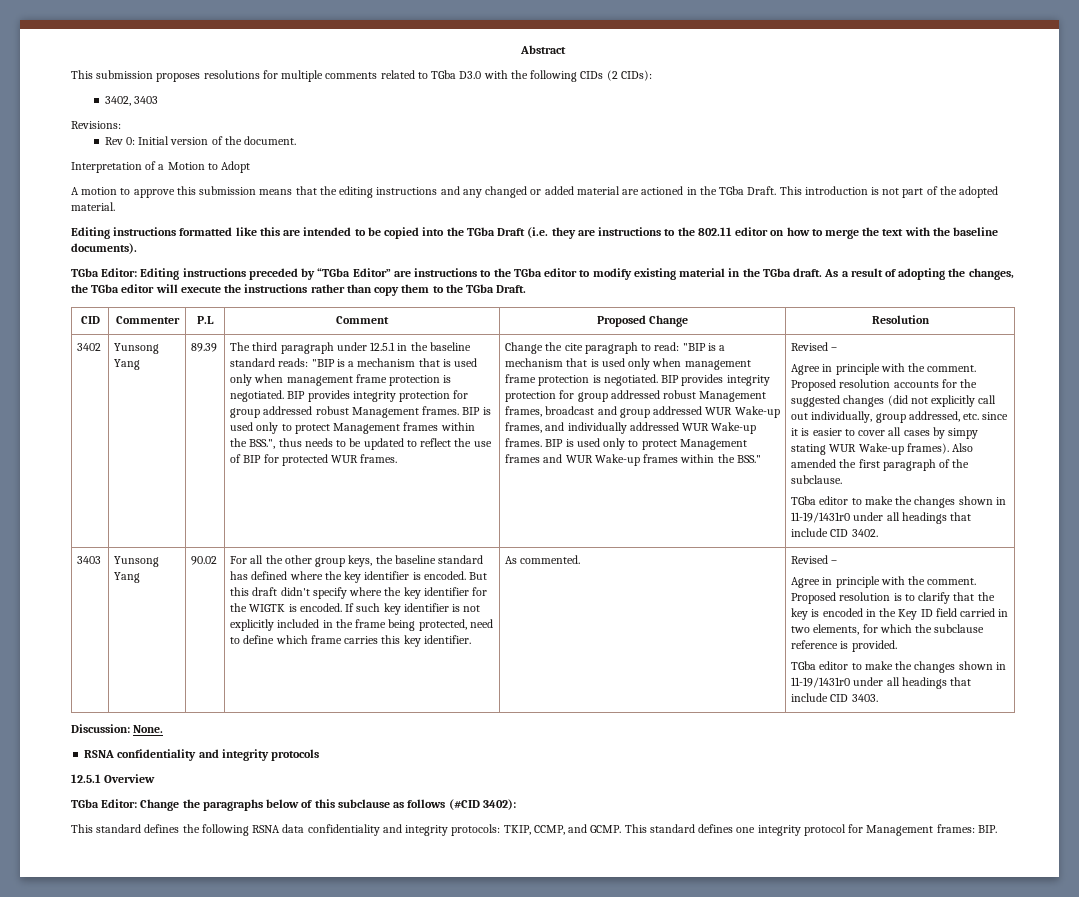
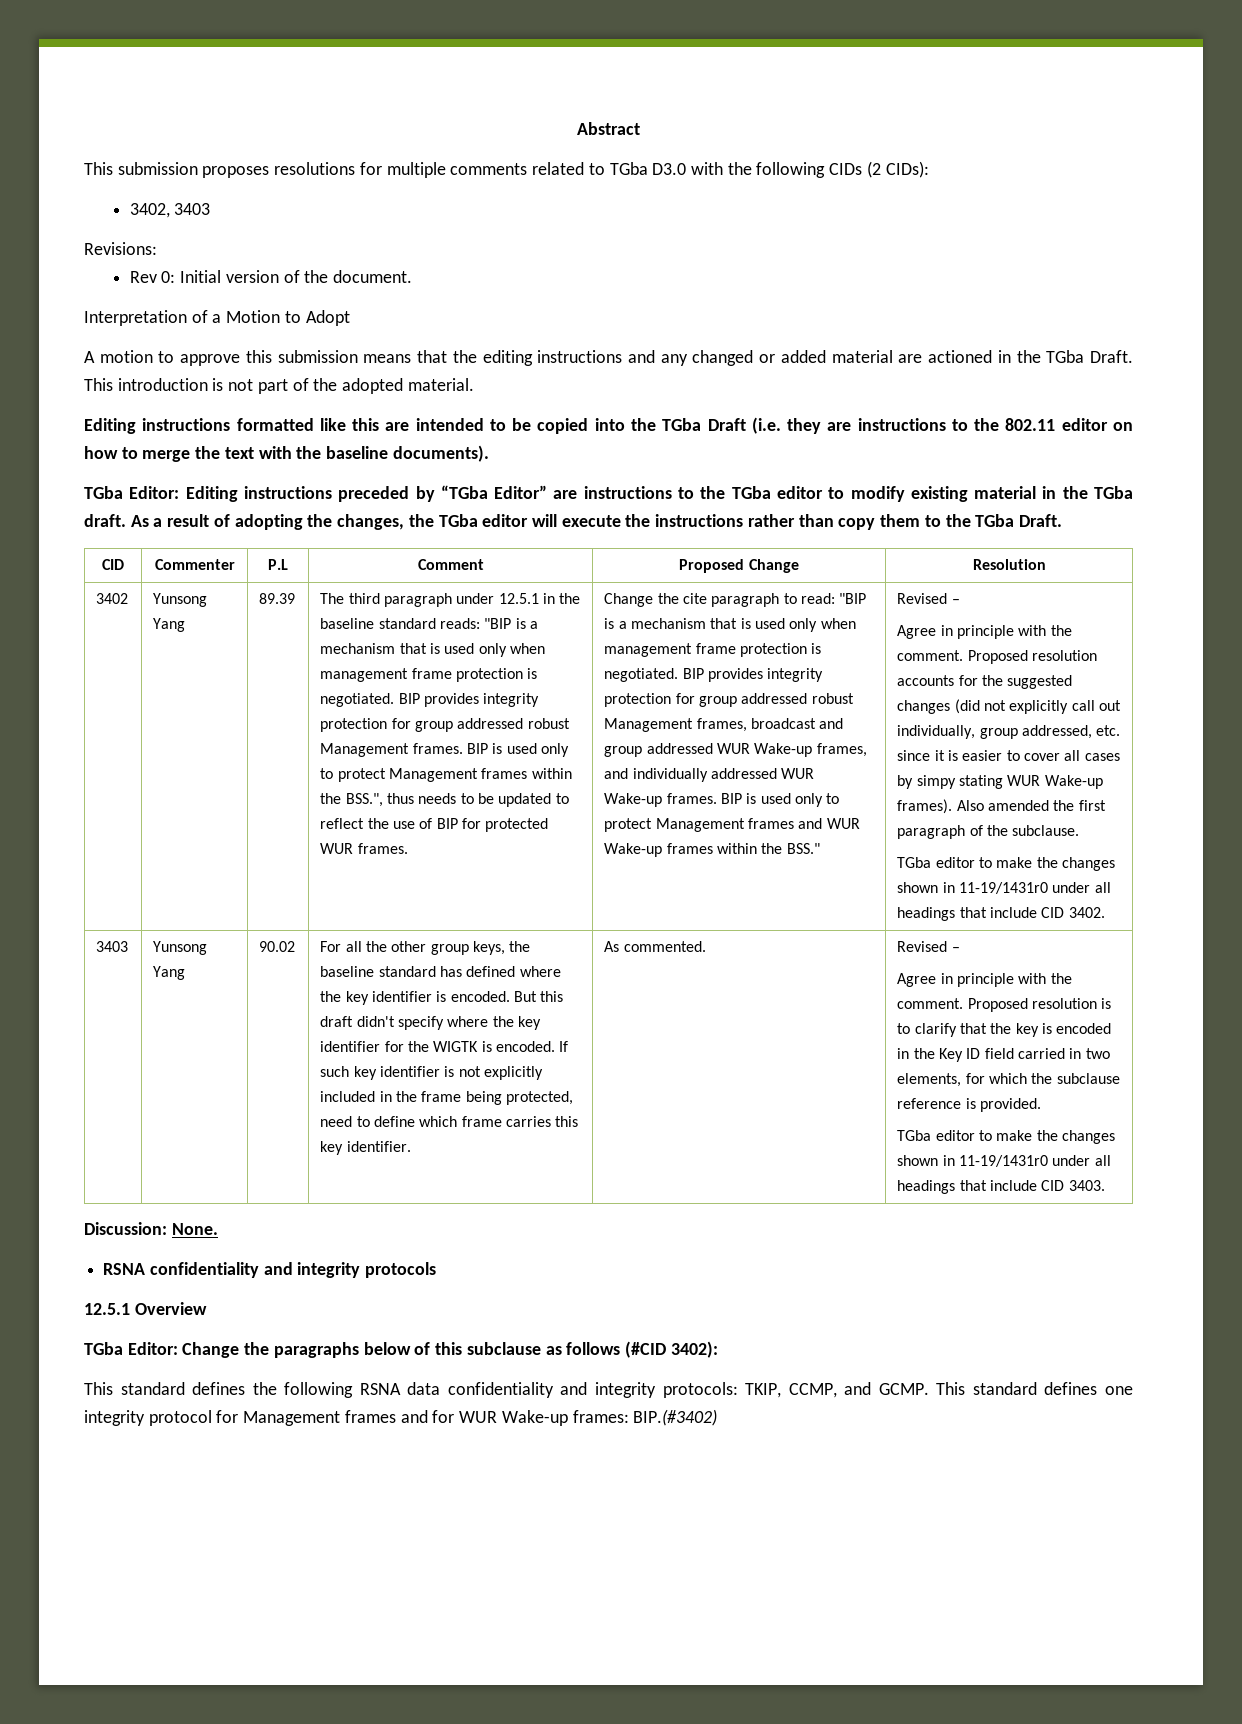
- This standard defines one integrity protocol for Management frames: BIP.
+ This standard defines one integrity protocol for Management frames and for WUR Wake-up frames: BIP.(#3402)

